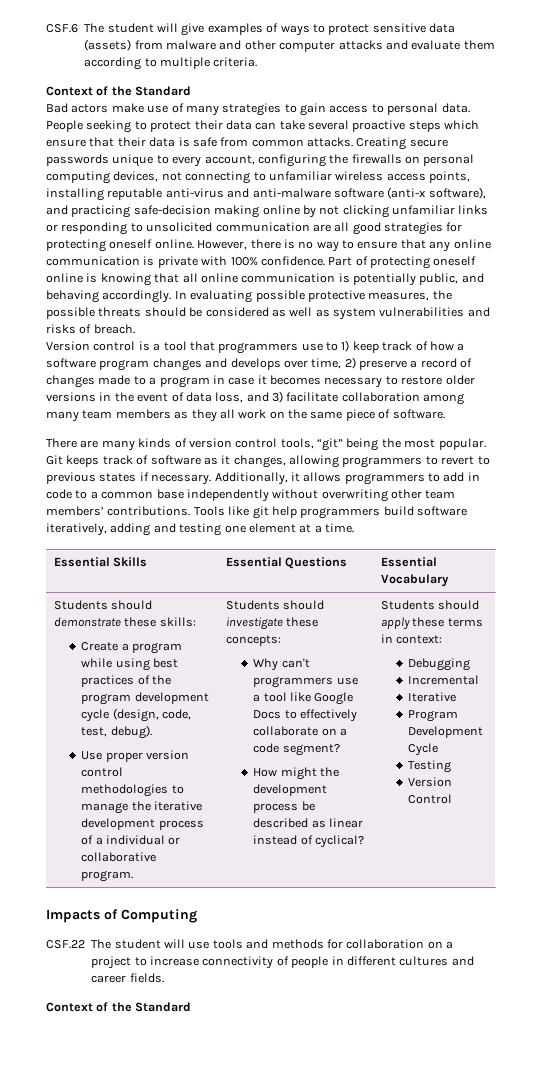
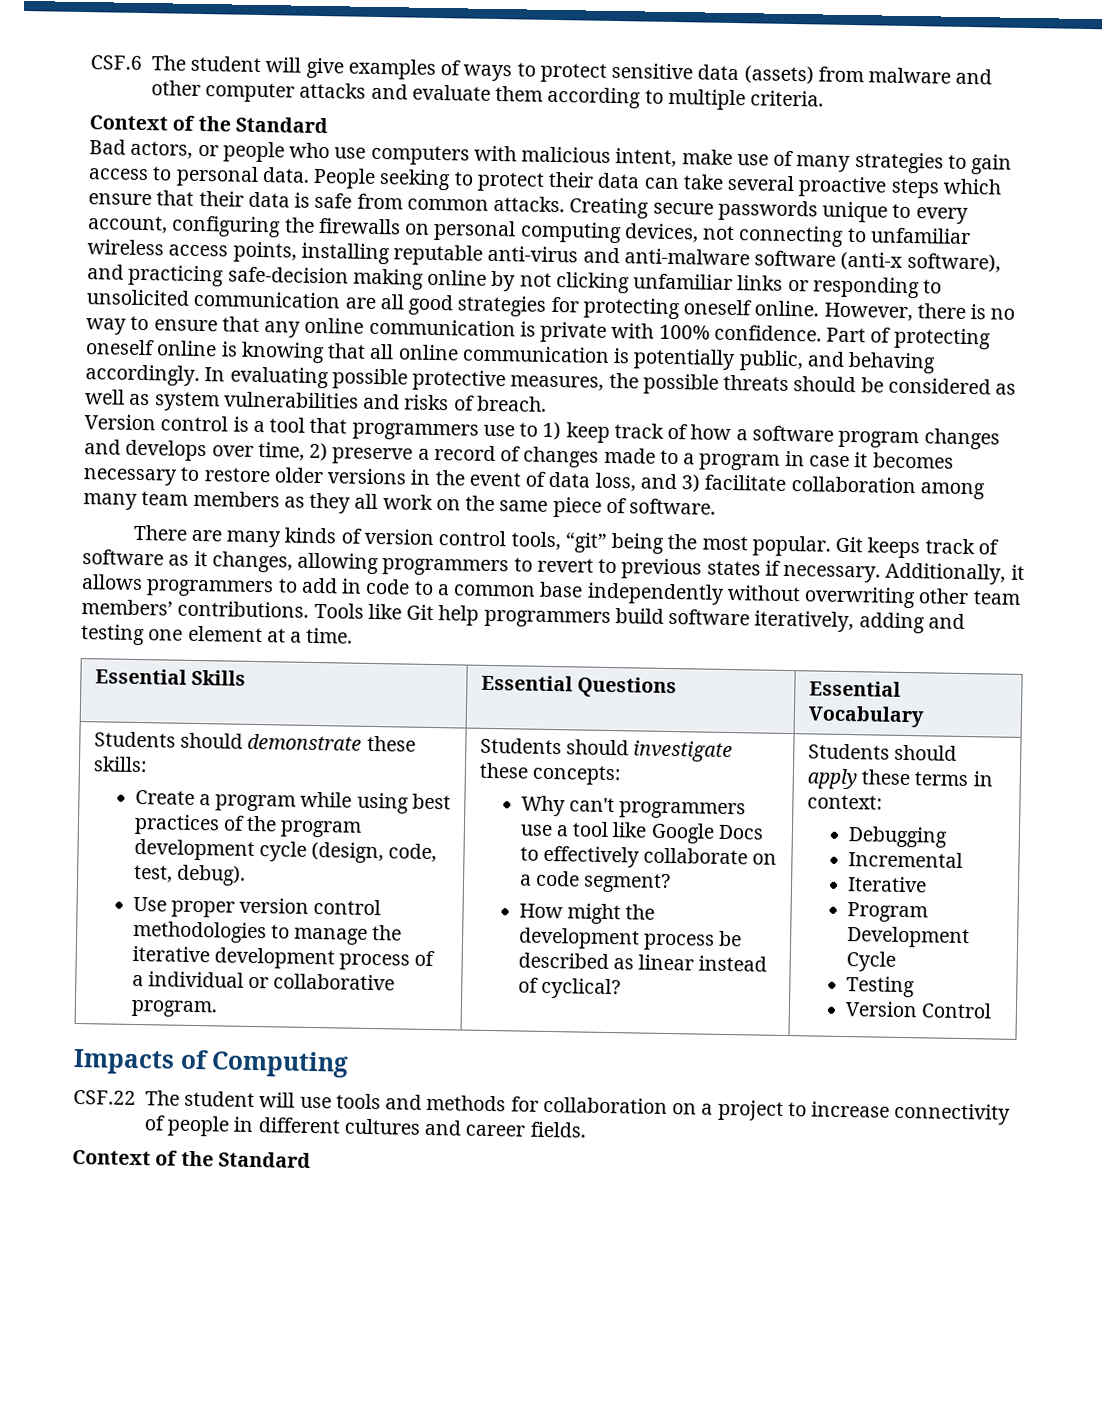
- Bad actors make use of many strategies to gain access to personal data.
+ Bad actors, or people who use computers with malicious intent, make use of many strategies to gain access to personal data.
- Tools like git help programmers build software iteratively, adding and testing one element at a time.
+ Tools like Git help programmers build software iteratively, adding and testing one element at a time.

